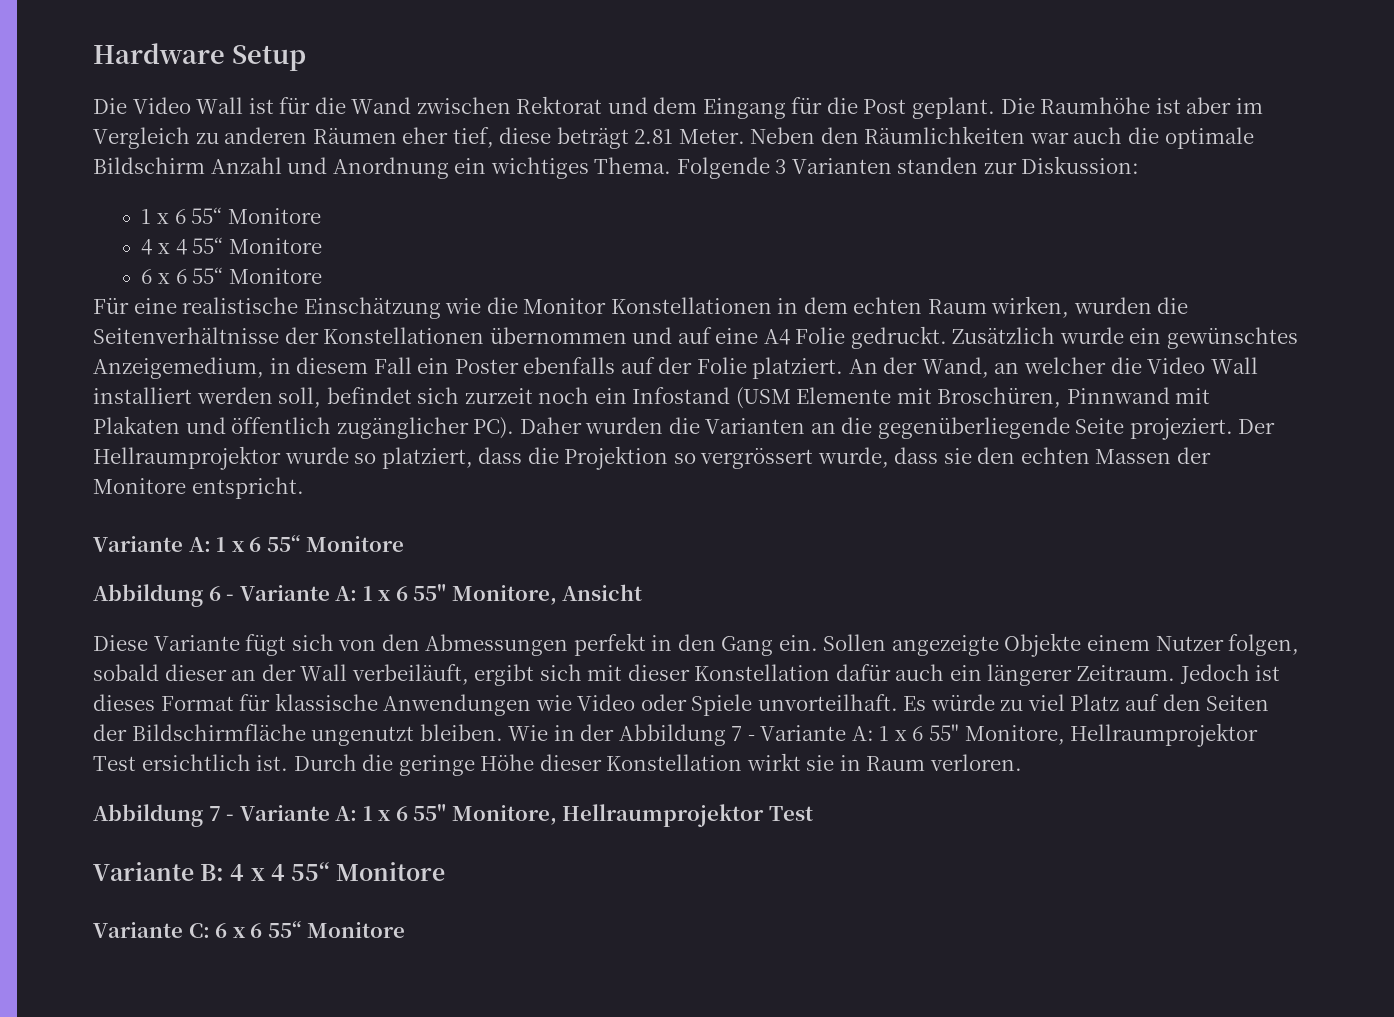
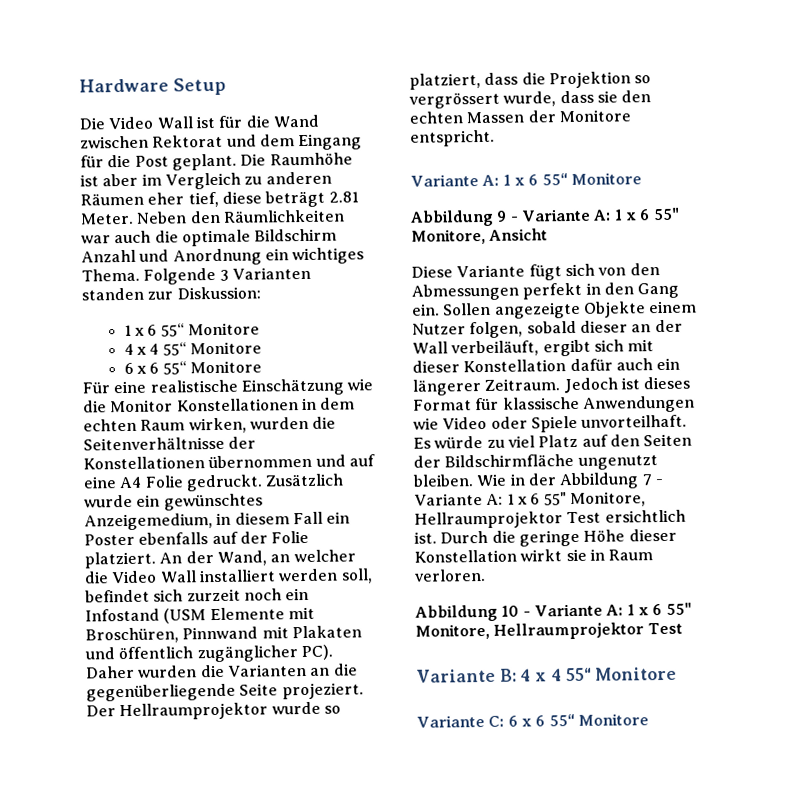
- Abbildung 6 - Variante A: 1 x 6 55" Monitore, Ansicht
+ Abbildung 9 - Variante A: 1 x 6 55" Monitore, Ansicht
  Durch die geringe Höhe dieser Konstellation wirkt sie in Raum verloren.
- Abbildung 7 - Variante A: 1 x 6 55" Monitore, Hellraumprojektor Test
+ Abbildung 10 - Variante A: 1 x 6 55" Monitore, Hellraumprojektor Test

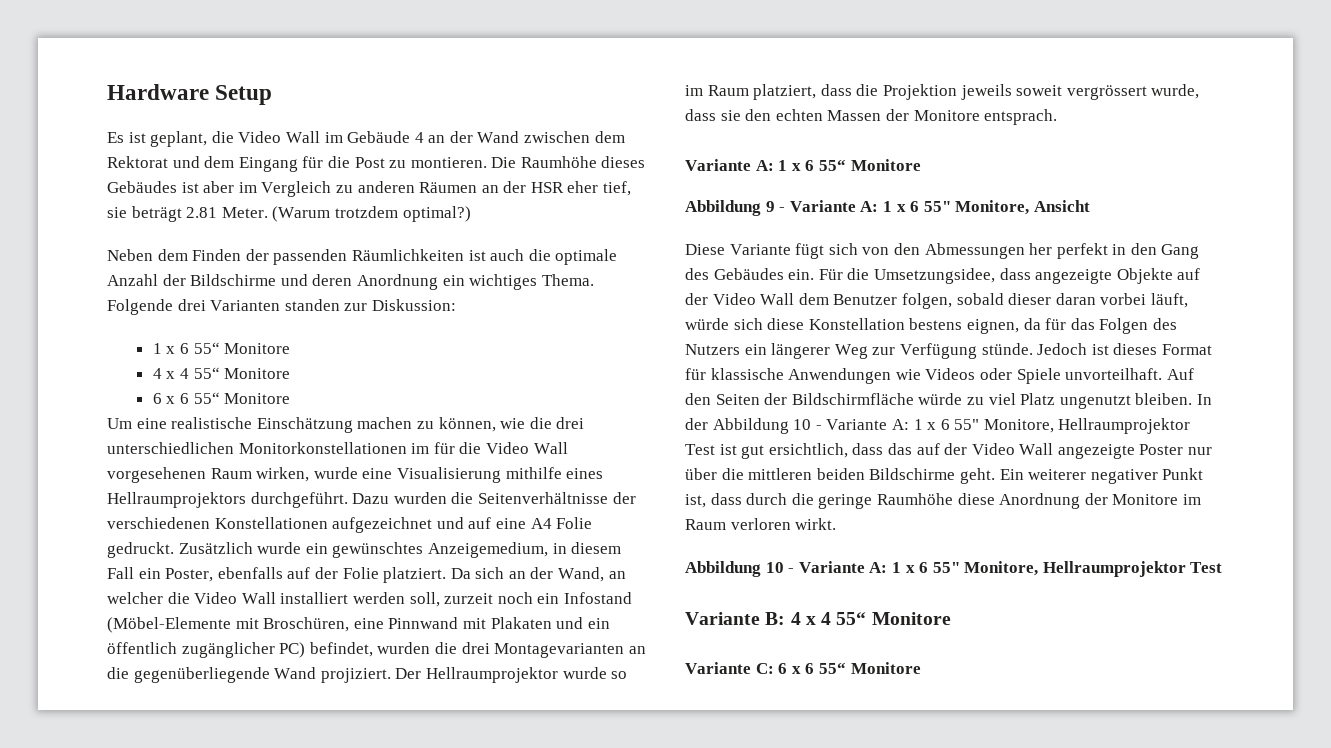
- Die Video Wall ist für die Wand zwischen Rektorat und dem Eingang für die Post geplant. Die Raumhöhe ist aber im Vergleich zu anderen Räumen eher tief, diese beträgt 2.81 Meter.
+ Es ist geplant, die Video Wall im Gebäude 4 an der Wand zwischen dem Rektorat und dem Eingang für die Post zu montieren. Die Raumhöhe dieses Gebäudes ist aber im Vergleich zu anderen Räumen an der HSR eher tief, sie beträgt 2.81 Meter.
- Neben den Räumlichkeiten war auch die optimale Bildschirm Anzahl und Anordnung ein wichtiges Thema.
+ (Warum trotzdem optimal?)
+ Neben dem Finden der passenden Räumlichkeiten ist auch die optimale Anzahl der Bildschirme und deren Anordnung ein wichtiges Thema.
- Folgende 3 Varianten standen zur Diskussion:
+ Folgende drei Varianten standen zur Diskussion:
- Für eine realistische Einschätzung wie die Monitor Konstellationen in dem echten Raum wirken, wurden die Seitenverhältnisse der Konstellationen übernommen und auf eine A4 Folie gedruckt.
+ Um eine realistische Einschätzung machen zu können, wie die drei unterschiedlichen Monitorkonstellationen im für die Video Wall vorgesehenen Raum wirken, wurde eine Visualisierung mithilfe eines Hellraumprojektors durchgeführt. Dazu wurden die Seitenverhältnisse der verschiedenen Konstellationen aufgezeichnet und auf eine A4 Folie gedruckt.
- Zusätzlich wurde ein gewünschtes Anzeigemedium, in diesem Fall ein Poster ebenfalls auf der Folie platziert.
+ Zusätzlich wurde ein gewünschtes Anzeigemedium, in diesem Fall ein Poster, ebenfalls auf der Folie platziert.
- An der Wand, an welcher die Video Wall installiert werden soll, befindet sich zurzeit noch ein Infostand (USM Elemente mit Broschüren, Pinnwand mit Plakaten und öffentlich zugänglicher PC). Daher wurden die Varianten an die gegenüberliegende Seite projeziert.
+ Da sich an der Wand, an welcher die Video Wall installiert werden soll, zurzeit noch ein Infostand (Möbel-Elemente mit Broschüren, eine Pinnwand mit Plakaten und ein öffentlich zugänglicher PC) befindet, wurden die drei Montagevarianten an die gegenüberliegende Wand projiziert.
- Der Hellraumprojektor wurde so platziert, dass die Projektion so vergrössert wurde, dass sie den echten Massen der Monitore entspricht.
+ Der Hellraumprojektor wurde so im Raum platziert, dass die Projektion jeweils soweit vergrössert wurde, dass sie den echten Massen der Monitore entsprach.
- Diese Variante fügt sich von den Abmessungen perfekt in den Gang ein. Sollen angezeigte Objekte einem Nutzer folgen, sobald dieser an der Wall verbeiläuft, ergibt sich mit dieser Konstellation dafür auch ein längerer Zeitraum.
+ Diese Variante fügt sich von den Abmessungen her perfekt in den Gang des Gebäudes ein. Für die Umsetzungsidee, dass angezeigte Objekte auf der Video Wall dem Benutzer folgen, sobald dieser daran vorbei läuft, würde sich diese Konstellation bestens eignen, da für das Folgen des Nutzers ein längerer Weg zur Verfügung stünde.
- Jedoch ist dieses Format für klassische Anwendungen wie Video oder Spiele unvorteilhaft.
+ Jedoch ist dieses Format für klassische Anwendungen wie Videos oder Spiele unvorteilhaft.
- Es würde zu viel Platz auf den Seiten der Bildschirmfläche ungenutzt bleiben. Wie in der Abbildung 7 - Variante A: 1 x 6 55" Monitore, Hellraumprojektor Test ersichtlich ist. Durch die geringe Höhe dieser Konstellation wirkt sie in Raum verloren.
+ Auf den Seiten der Bildschirmfläche würde zu viel Platz ungenutzt bleiben. In der Abbildung 10 - Variante A: 1 x 6 55" Monitore, Hellraumprojektor Test ist gut ersichtlich, dass das auf der Video Wall angezeigte Poster nur über die mittleren beiden Bildschirme geht. Ein weiterer negativer Punkt ist, dass durch die geringe Raumhöhe diese Anordnung der Monitore im Raum verloren wirkt.

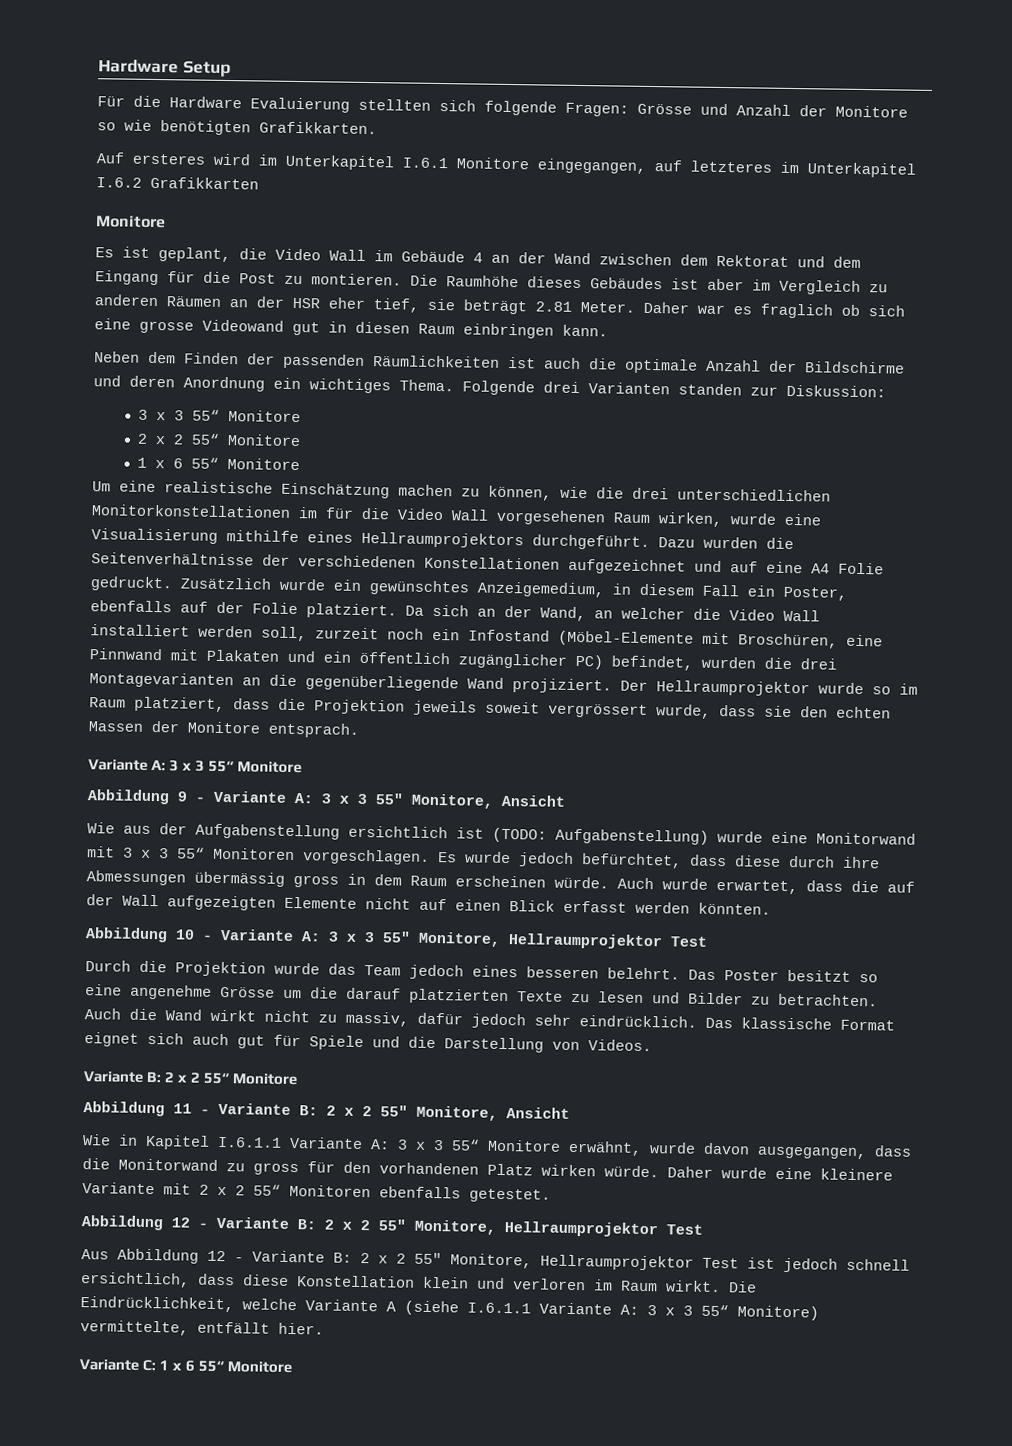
+ Für die Hardware Evaluierung stellten sich folgende Fragen: Grösse und Anzahl der Monitore so wie benötigten Grafikkarten.
+ Auf ersteres wird im Unterkapitel I.6.1 Monitore eingegangen, auf letzteres im Unterkapitel I.6.2 Grafikkarten
+ Monitore
- (Warum trotzdem optimal?)
+ Daher war es fraglich ob sich eine grosse Videowand gut in diesen Raum einbringen kann.
  Folgende drei Varianten standen zur Diskussion:
+ 3 x 3 55“ Monitore
+ 2 x 2 55“ Monitore
  1 x 6 55“ Monitore
- 4 x 4 55“ Monitore
- 6 x 6 55“ Monitore
  Der Hellraumprojektor wurde so im Raum platziert, dass die Projektion jeweils soweit vergrössert wurde, dass sie den echten Massen der Monitore entsprach.
- Variante A: 1 x 6 55“ Monitore
+ Variante A: 3 x 3 55“ Monitore
- Abbildung 9 - Variante A: 1 x 6 55" Monitore, Ansicht
- Diese Variante fügt sich von den Abmessungen her perfekt in den Gang des Gebäudes ein. Für die Umsetzungsidee, dass angezeigte Objekte auf der Video Wall dem Benutzer folgen, sobald dieser daran vorbei läuft, würde sich diese Konstellation bestens eignen, da für das Folgen des Nutzers ein längerer Weg zur Verfügung stünde. Jedoch ist dieses Format für klassische Anwendungen wie Videos oder Spiele unvorteilhaft. Auf den Seiten der Bildschirmfläche würde zu viel Platz ungenutzt bleiben. In der Abbildung 10 - Variante A: 1 x 6 55" Monitore, Hellraumprojektor Test ist gut ersichtlich, dass das auf der Video Wall angezeigte Poster nur über die mittleren beiden Bildschirme geht. Ein weiterer negativer Punkt ist, dass durch die geringe Raumhöhe diese Anordnung der Monitore im Raum verloren wirkt.
- Abbildung 10 - Variante A: 1 x 6 55" Monitore, Hellraumprojektor Test
- Variante B: 4 x 4 55“ Monitore
+ Abbildung 9 - Variante A: 3 x 3 55" Monitore, Ansicht
+ Wie aus der Aufgabenstellung ersichtlich ist (TODO: Aufgabenstellung) wurde eine Monitorwand mit 3 x 3 55“ Monitoren vorgeschlagen. Es wurde jedoch befürchtet, dass diese durch ihre Abmessungen übermässig gross in dem Raum erscheinen würde. Auch wurde erwartet, dass die auf der Wall aufgezeigten Elemente nicht auf einen Blick erfasst werden könnten.
+ Abbildung 10 - Variante A: 3 x 3 55" Monitore, Hellraumprojektor Test
+ Durch die Projektion wurde das Team jedoch eines besseren belehrt. Das Poster besitzt so eine angenehme Grösse um die darauf platzierten Texte zu lesen und Bilder zu betrachten. Auch die Wand wirkt nicht zu massiv, dafür jedoch sehr eindrücklich. Das klassische Format eignet sich auch gut für Spiele und die Darstellung von Videos.
+ Variante B: 2 x 2 55“ Monitore
+ Abbildung 11 - Variante B: 2 x 2 55" Monitore, Ansicht
+ Wie in Kapitel I.6.1.1 Variante A: 3 x 3 55“ Monitore erwähnt, wurde davon ausgegangen, dass die Monitorwand zu gross für den vorhandenen Platz wirken würde. Daher wurde eine kleinere Variante mit 2 x 2 55“ Monitoren ebenfalls getestet.
+ Abbildung 12 - Variante B: 2 x 2 55" Monitore, Hellraumprojektor Test
+ Aus Abbildung 12 - Variante B: 2 x 2 55" Monitore, Hellraumprojektor Test ist jedoch schnell ersichtlich, dass diese Konstellation klein und verloren im Raum wirkt. Die Eindrücklichkeit, welche Variante A (siehe I.6.1.1 Variante A: 3 x 3 55“ Monitore) vermittelte, entfällt hier.
- Variante C: 6 x 6 55“ Monitore
+ Variante C: 1 x 6 55“ Monitore

